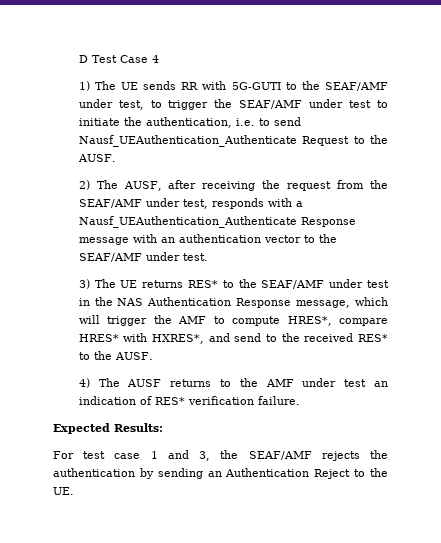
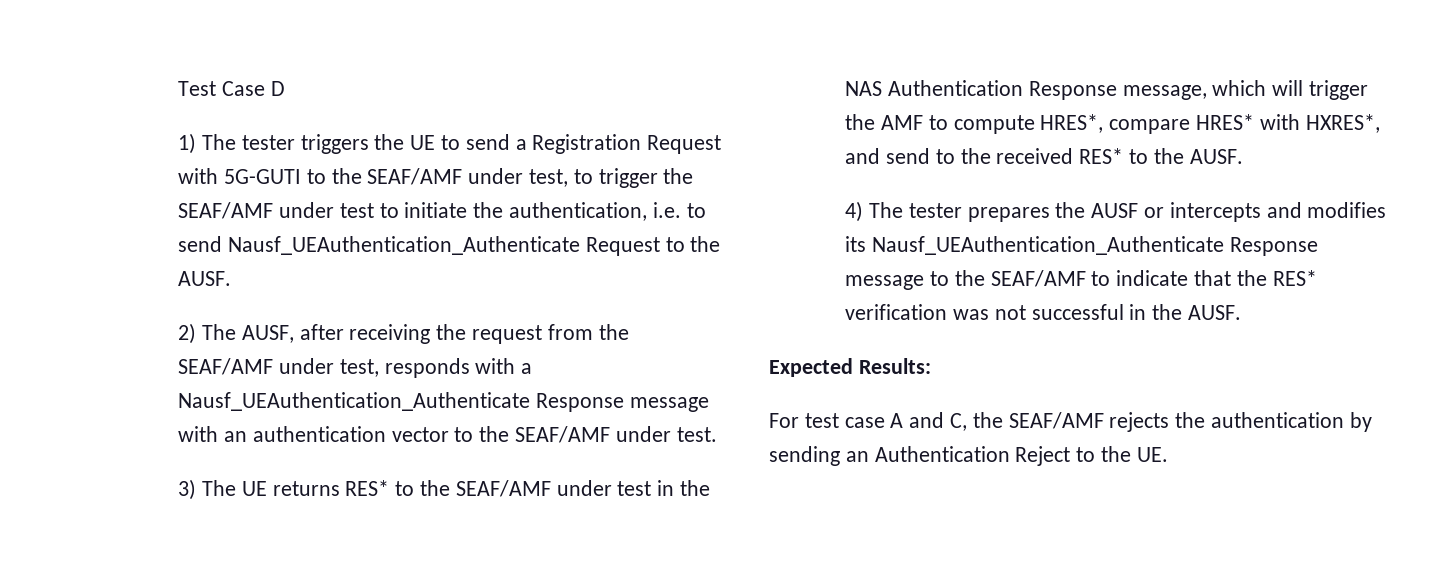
- D Test Case 4
+ Test Case D
- 1) The UE sends RR with 5G-GUTI to the SEAF/AMF under test, to trigger the SEAF/AMF under test to initiate the authentication, i.e. to send Nausf_UEAuthentication_Authenticate Request to the AUSF.
+ 1) The tester triggers the UE to send a Registration Request with 5G-GUTI to the SEAF/AMF under test, to trigger the SEAF/AMF under test to initiate the authentication, i.e. to send Nausf_UEAuthentication_Authenticate Request to the AUSF.
- 4) The AUSF returns to the AMF under test an indication of RES* verification failure.
+ 4) The tester prepares the AUSF or intercepts and modifies its Nausf_UEAuthentication_Authenticate Response message to the SEAF/AMF to indicate that the RES* verification was not successful in the AUSF.
- For test case 1 and 3, the SEAF/AMF rejects the authentication by sending an Authentication Reject to the UE.
+ For test case A and C, the SEAF/AMF rejects the authentication by sending an Authentication Reject to the UE.

